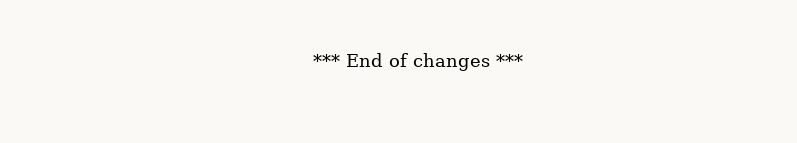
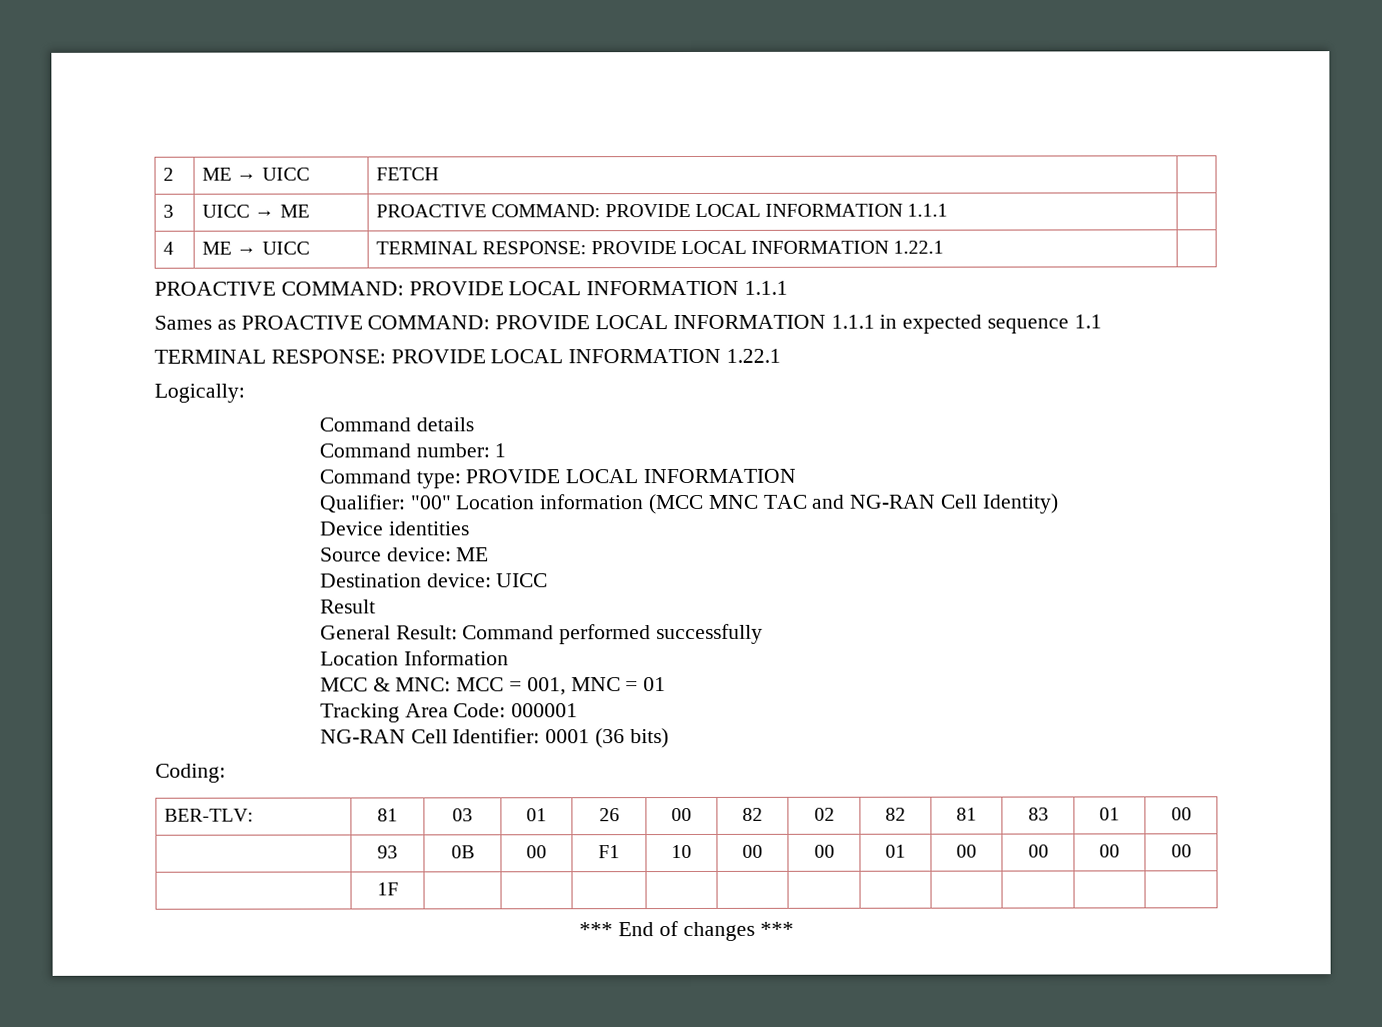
+ 2 | ME → UICC | FETCH |
+ 3 | UICC → ME | PROACTIVE COMMAND: PROVIDE LOCAL INFORMATION 1.1.1 |
+ 4 | ME → UICC | TERMINAL RESPONSE: PROVIDE LOCAL INFORMATION 1.22.1 |
+ PROACTIVE COMMAND: PROVIDE LOCAL INFORMATION 1.1.1
+ Sames as PROACTIVE COMMAND: PROVIDE LOCAL INFORMATION 1.1.1 in expected sequence 1.1
+ TERMINAL RESPONSE: PROVIDE LOCAL INFORMATION 1.22.1
+ Logically:
+ Command details
+ Command number: 1
+ Command type: PROVIDE LOCAL INFORMATION
+ Qualifier: "00" Location information (MCC MNC TAC and NG-RAN Cell Identity)
+ Device identities
+ Source device: ME
+ Destination device: UICC
+ Result
+ General Result: Command performed successfully
+ Location Information
+ MCC & MNC: MCC = 001, MNC = 01
+ Tracking Area Code: 000001
+ NG-RAN Cell Identifier: 0001 (36 bits)
+ Coding:
+ BER-TLV: | 81 | 03 | 01 | 26 | 00 | 82 | 02 | 82 | 81 | 83 | 01 | 00
+ | 93 | 0B | 00 | F1 | 10 | 00 | 00 | 01 | 00 | 00 | 00 | 00
+ | 1F | | | | | | | | | | |

